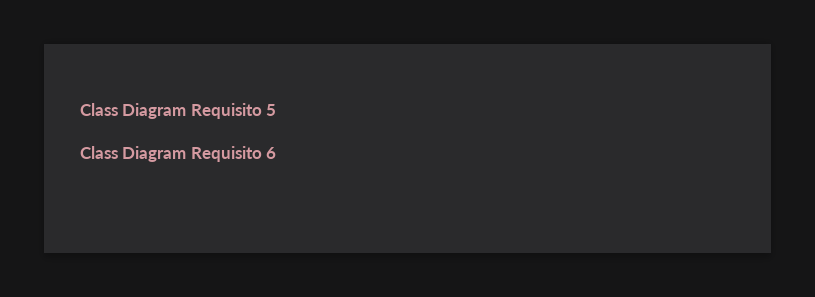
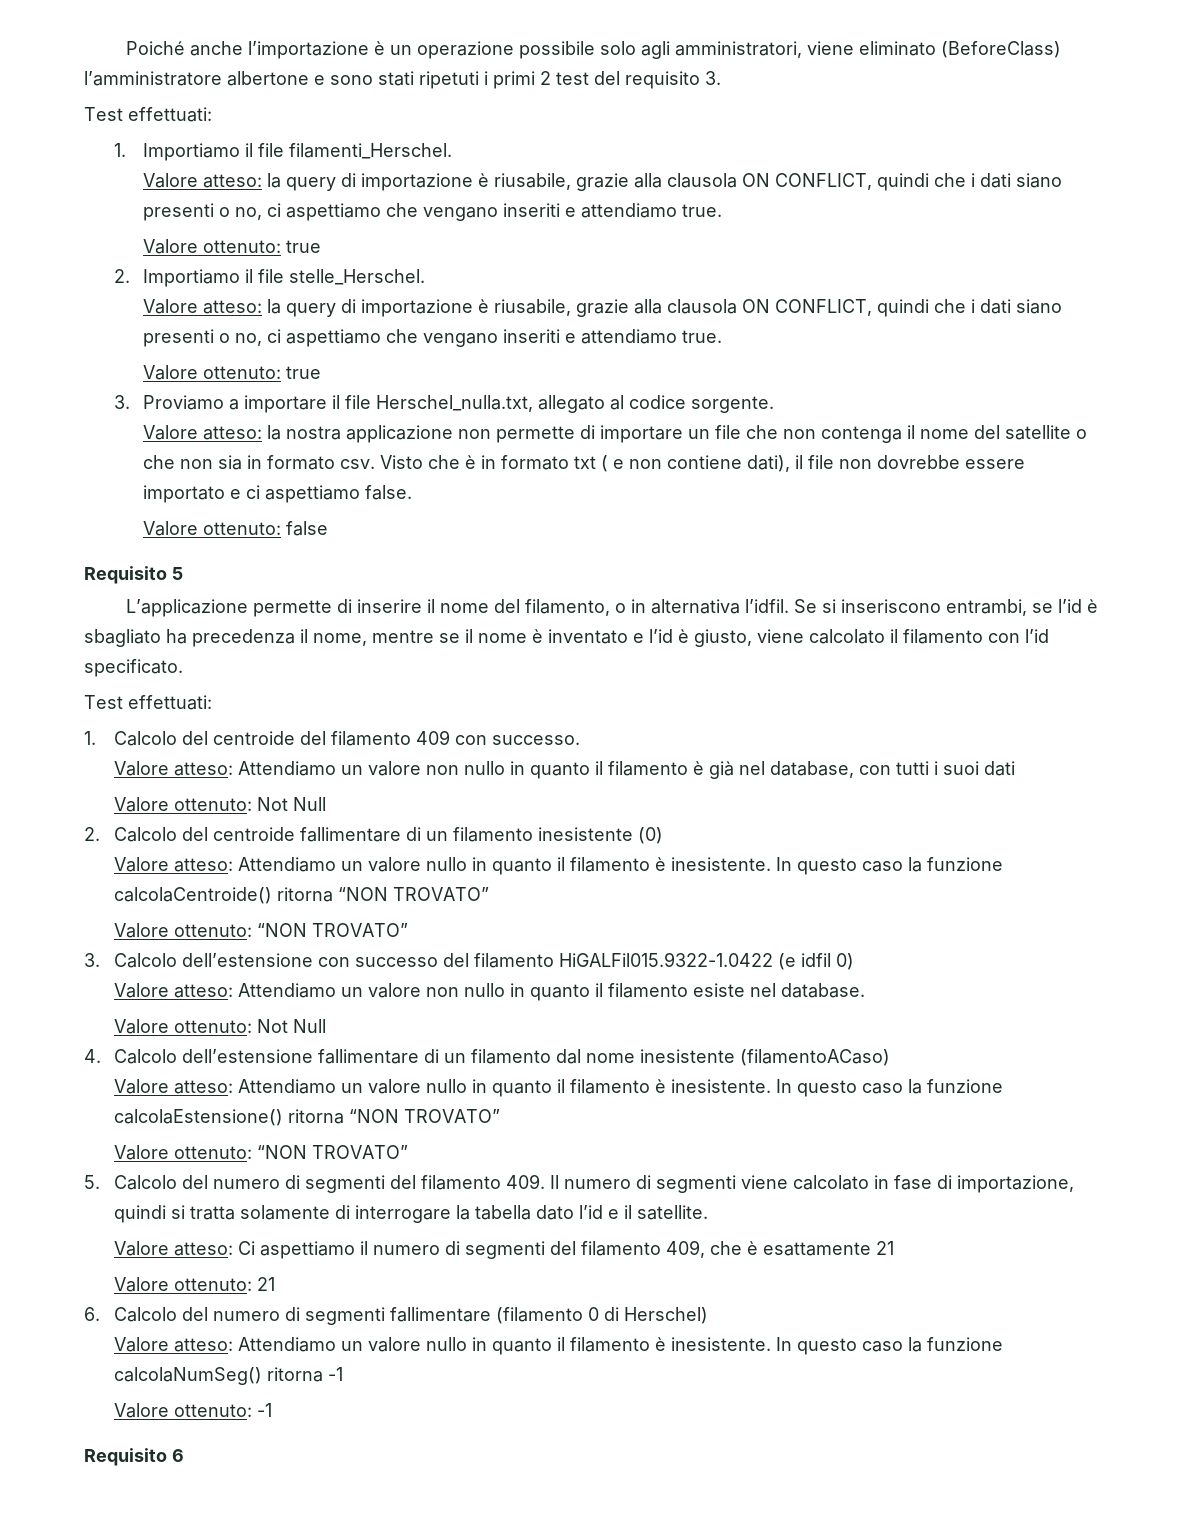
- Class Diagram Requisito 5
- Class Diagram Requisito 6
+ Poiché anche l’importazione è un operazione possibile solo agli amministratori, viene eliminato (BeforeClass) l’amministratore albertone e sono stati ripetuti i primi 2 test del requisito 3.
+ Test effettuati:
+ 1. Importiamo il file filamenti_Herschel.
+ Valore atteso: la query di importazione è riusabile, grazie alla clausola ON CONFLICT, quindi che i dati siano presenti o no, ci aspettiamo che vengano inseriti e attendiamo true.
+ Valore ottenuto: true
+ 2. Importiamo il file stelle_Herschel.
+ Valore atteso: la query di importazione è riusabile, grazie alla clausola ON CONFLICT, quindi che i dati siano presenti o no, ci aspettiamo che vengano inseriti e attendiamo true.
+ Valore ottenuto: true
+ 3. Proviamo a importare il file Herschel_nulla.txt, allegato al codice sorgente.
+ Valore atteso: la nostra applicazione non permette di importare un file che non contenga il nome del satellite o che non sia in formato csv. Visto che è in formato txt ( e non contiene dati), il file non dovrebbe essere importato e ci aspettiamo false.
+ Valore ottenuto: false
+ Requisito 5
+ L’applicazione permette di inserire il nome del filamento, o in alternativa l’idfil. Se si inseriscono entrambi, se l’id è sbagliato ha precedenza il nome, mentre se il nome è inventato e l’id è giusto, viene calcolato il filamento con l’id specificato.
+ Test effettuati:
+ 1. Calcolo del centroide del filamento 409 con successo.
+ Valore atteso: Attendiamo un valore non nullo in quanto il filamento è già nel database, con tutti i suoi dati
+ Valore ottenuto: Not Null
+ 2. Calcolo del centroide fallimentare di un filamento inesistente (0)
+ Valore atteso: Attendiamo un valore nullo in quanto il filamento è inesistente. In questo caso la funzione calcolaCentroide() ritorna “NON TROVATO”
+ Valore ottenuto: “NON TROVATO”
+ 3. Calcolo dell’estensione con successo del filamento HiGALFil015.9322-1.0422 (e idfil 0)
+ Valore atteso: Attendiamo un valore non nullo in quanto il filamento esiste nel database.
+ Valore ottenuto: Not Null
+ 4. Calcolo dell’estensione fallimentare di un filamento dal nome inesistente (filamentoACaso)
+ Valore atteso: Attendiamo un valore nullo in quanto il filamento è inesistente. In questo caso la funzione calcolaEstensione() ritorna “NON TROVATO”
+ Valore ottenuto: “NON TROVATO”
+ 5. Calcolo del numero di segmenti del filamento 409. Il numero di segmenti viene calcolato in fase di importazione, quindi si tratta solamente di interrogare la tabella dato l’id e il satellite.
+ Valore atteso: Ci aspettiamo il numero di segmenti del filamento 409, che è esattamente 21
+ Valore ottenuto: 21
+ 6. Calcolo del numero di segmenti fallimentare (filamento 0 di Herschel)
+ Valore atteso: Attendiamo un valore nullo in quanto il filamento è inesistente. In questo caso la funzione calcolaNumSeg() ritorna -1
+ Valore ottenuto: -1
+ Requisito 6

